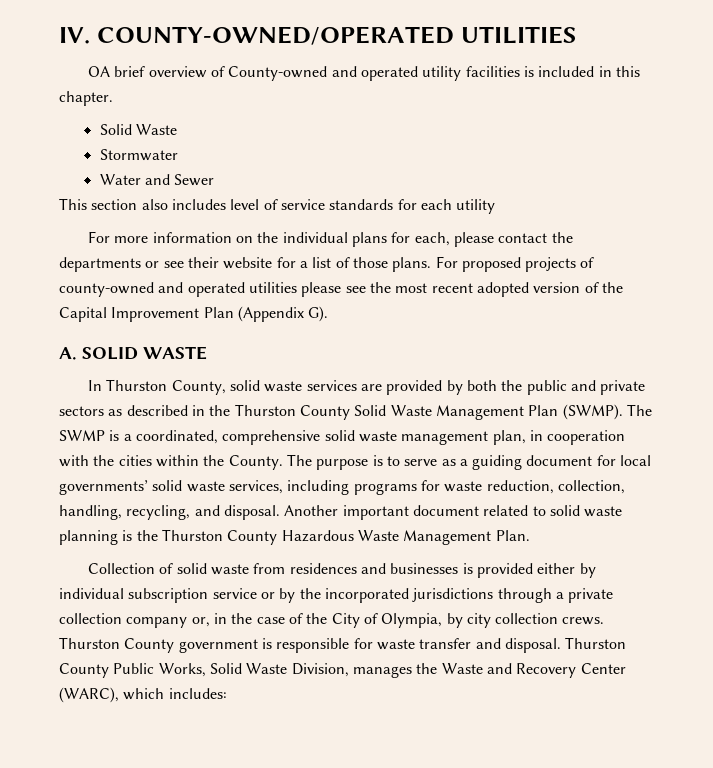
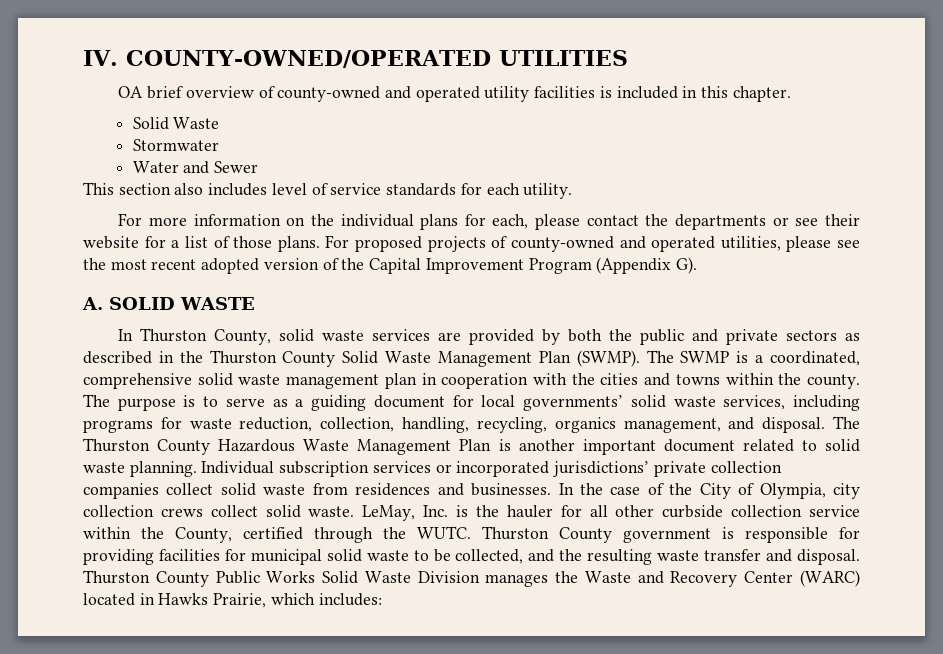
- OA brief overview of County-owned and operated utility facilities is included in this chapter.
+ OA brief overview of county-owned and operated utility facilities is included in this chapter.
- This section also includes level of service standards for each utility
+ This section also includes level of service standards for each utility.
- For proposed projects of county-owned and operated utilities please see the most recent adopted version of the Capital Improvement Plan (Appendix G).
+ For proposed projects of county-owned and operated utilities, please see the most recent adopted version of the Capital Improvement Program (Appendix G).
- The SWMP is a coordinated, comprehensive solid waste management plan, in cooperation with the cities within the County.
+ The SWMP is a coordinated, comprehensive solid waste management plan in cooperation with the cities and towns within the county.
- The purpose is to serve as a guiding document for local governments’ solid waste services, including programs for waste reduction, collection, handling, recycling, and disposal. Another important document related to solid waste planning is the Thurston County Hazardous Waste Management Plan.
- Collection of solid waste from residences and businesses is provided either by individual subscription service or by the incorporated jurisdictions through a private collection company or, in the case of the City of Olympia, by city collection crews.
+ The purpose is to serve as a guiding document for local governments’ solid waste services, including programs for waste reduction, collection, handling, recycling, organics management, and disposal. The Thurston County Hazardous Waste Management Plan is another important document related to solid waste planning. Individual subscription services or incorporated jurisdictions’ private collection companies collect solid waste from residences and businesses. In the case of the City of Olympia, city collection crews collect solid waste. LeMay, Inc. is the hauler for all other curbside collection service within the County, certified through the WUTC.
- Thurston County government is responsible for waste transfer and disposal.
+ Thurston County government is responsible for providing facilities for municipal solid waste to be collected, and the resulting waste transfer and disposal.
- Thurston County Public Works, Solid Waste Division, manages the Waste and Recovery Center (WARC), which includes:
+ Thurston County Public Works Solid Waste Division manages the Waste and Recovery Center (WARC) located in Hawks Prairie, which includes:

